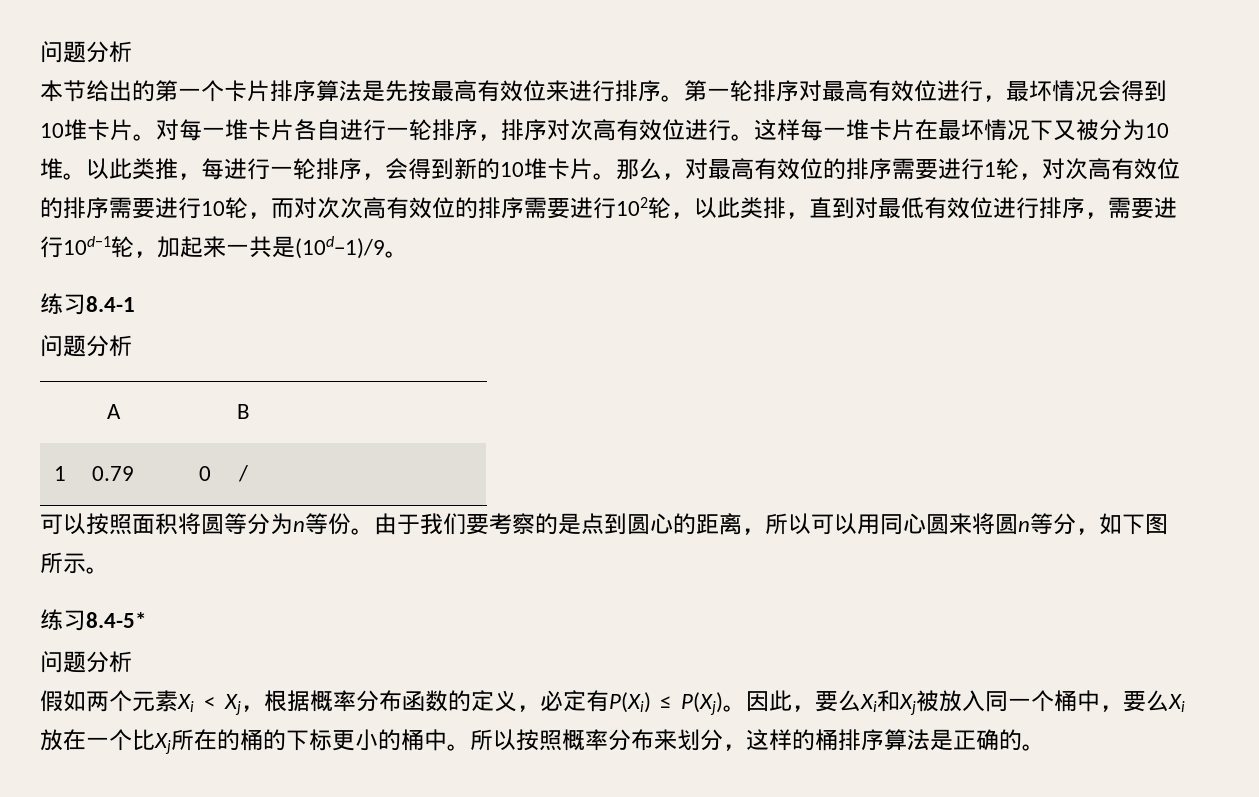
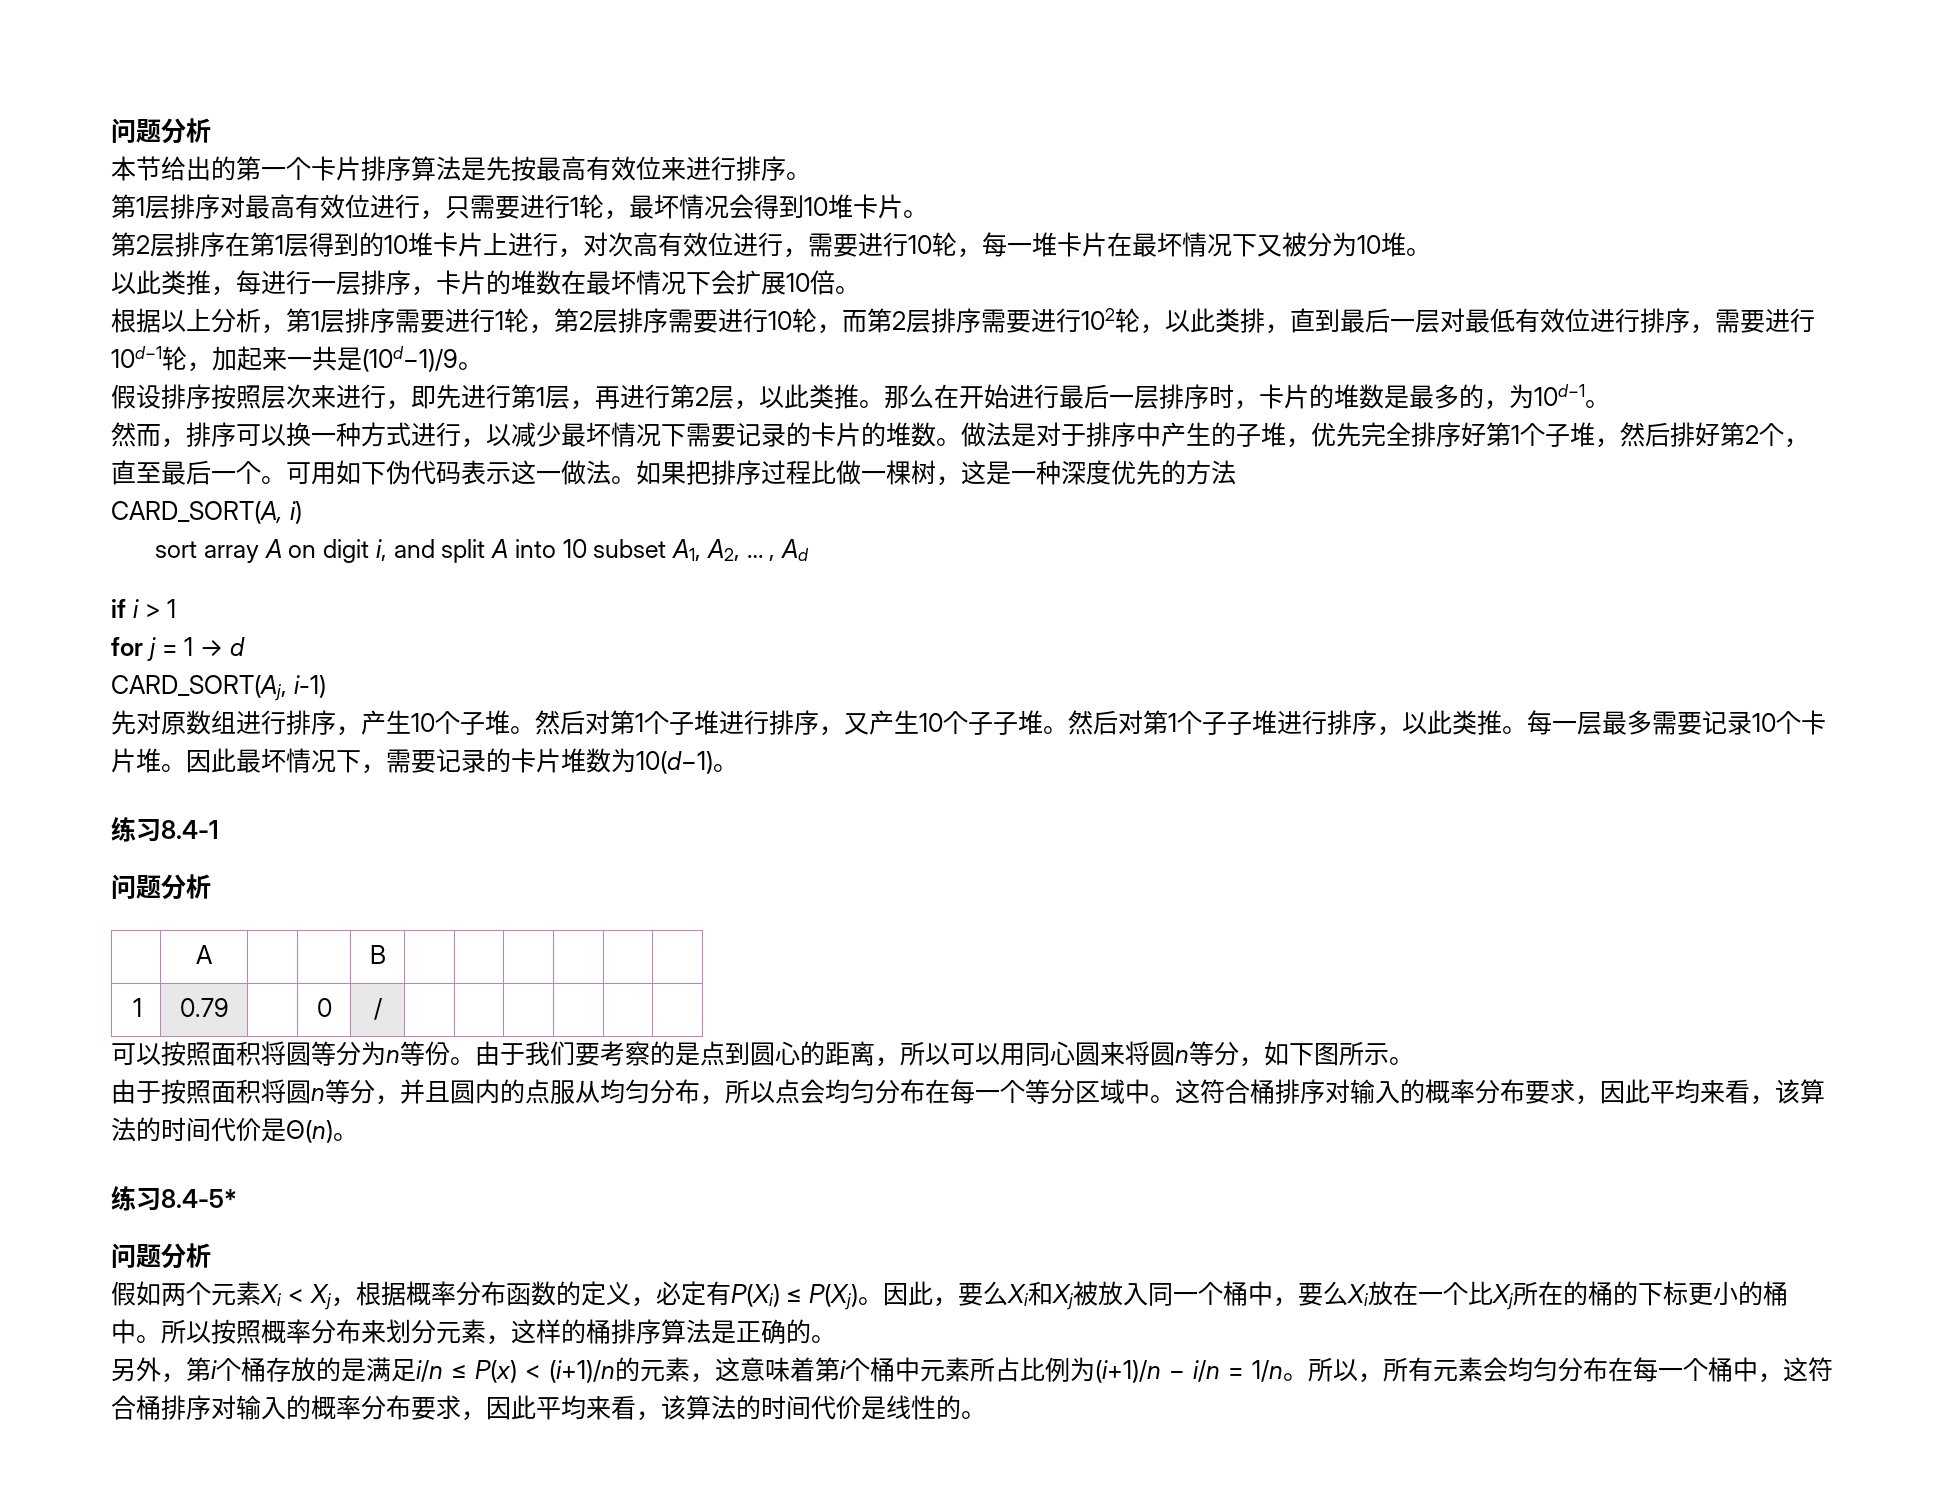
- 本节给出的第一个卡片排序算法是先按最高有效位来进行排序。第一轮排序对最高有效位进行，最坏情况会得到10堆卡片。对每一堆卡片各自进行一轮排序，排序对次高有效位进行。这样每一堆卡片在最坏情况下又被分为10堆。以此类推，每进行一轮排序，会得到新的10堆卡片。那么，对最高有效位的排序需要进行1轮，对次高有效位的排序需要进行10轮，而对次次高有效位的排序需要进行102轮，以此类排，直到对最低有效位进行排序，需要进行10d−1轮，加起来一共是(10d−1)/9。
+ 本节给出的第一个卡片排序算法是先按最高有效位来进行排序。
+ 第1层排序对最高有效位进行，只需要进行1轮，最坏情况会得到10堆卡片。
+ 第2层排序在第1层得到的10堆卡片上进行，对次高有效位进行，需要进行10轮，每一堆卡片在最坏情况下又被分为10堆。
+ 以此类推，每进行一层排序，卡片的堆数在最坏情况下会扩展10倍。
+ 根据以上分析，第1层排序需要进行1轮，第2层排序需要进行10轮，而第2层排序需要进行102轮，以此类排，直到最后一层对最低有效位进行排序，需要进行10d−1轮，加起来一共是(10d−1)/9。
+ 假设排序按照层次来进行，即先进行第1层，再进行第2层，以此类推。那么在开始进行最后一层排序时，卡片的堆数是最多的，为10d−1。
+ 然而，排序可以换一种方式进行，以减少最坏情况下需要记录的卡片的堆数。做法是对于排序中产生的子堆，优先完全排序好第1个子堆，然后排好第2个，直至最后一个。可用如下伪代码表示这一做法。如果把排序过程比做一棵树，这是一种深度优先的方法
+ CARD_SORT(A, i)
+ sort array A on digit i, and split A into 10 subset A1, A2, … , Ad
+ if i > 1
+ for j = 1 → d
+ CARD_SORT(Aj, i-1)
+ 先对原数组进行排序，产生10个子堆。然后对第1个子堆进行排序，又产生10个子子堆。然后对第1个子子堆进行排序，以此类推。每一层最多需要记录10个卡片堆。因此最坏情况下，需要记录的卡片堆数为10(d−1)。
+ 由于按照面积将圆n等分，并且圆内的点服从均匀分布，所以点会均匀分布在每一个等分区域中。这符合桶排序对输入的概率分布要求，因此平均来看，该算法的时间代价是Θ(n)。
- 所以按照概率分布来划分，这样的桶排序算法是正确的。
+ 所以按照概率分布来划分元素，这样的桶排序算法是正确的。
+ 另外，第i个桶存放的是满足i/n ≤ P(x) < (i+1)/n的元素，这意味着第i个桶中元素所占比例为(i+1)/n − i/n = 1/n。所以，所有元素会均匀分布在每一个桶中，这符合桶排序对输入的概率分布要求，因此平均来看，该算法的时间代价是线性的。

